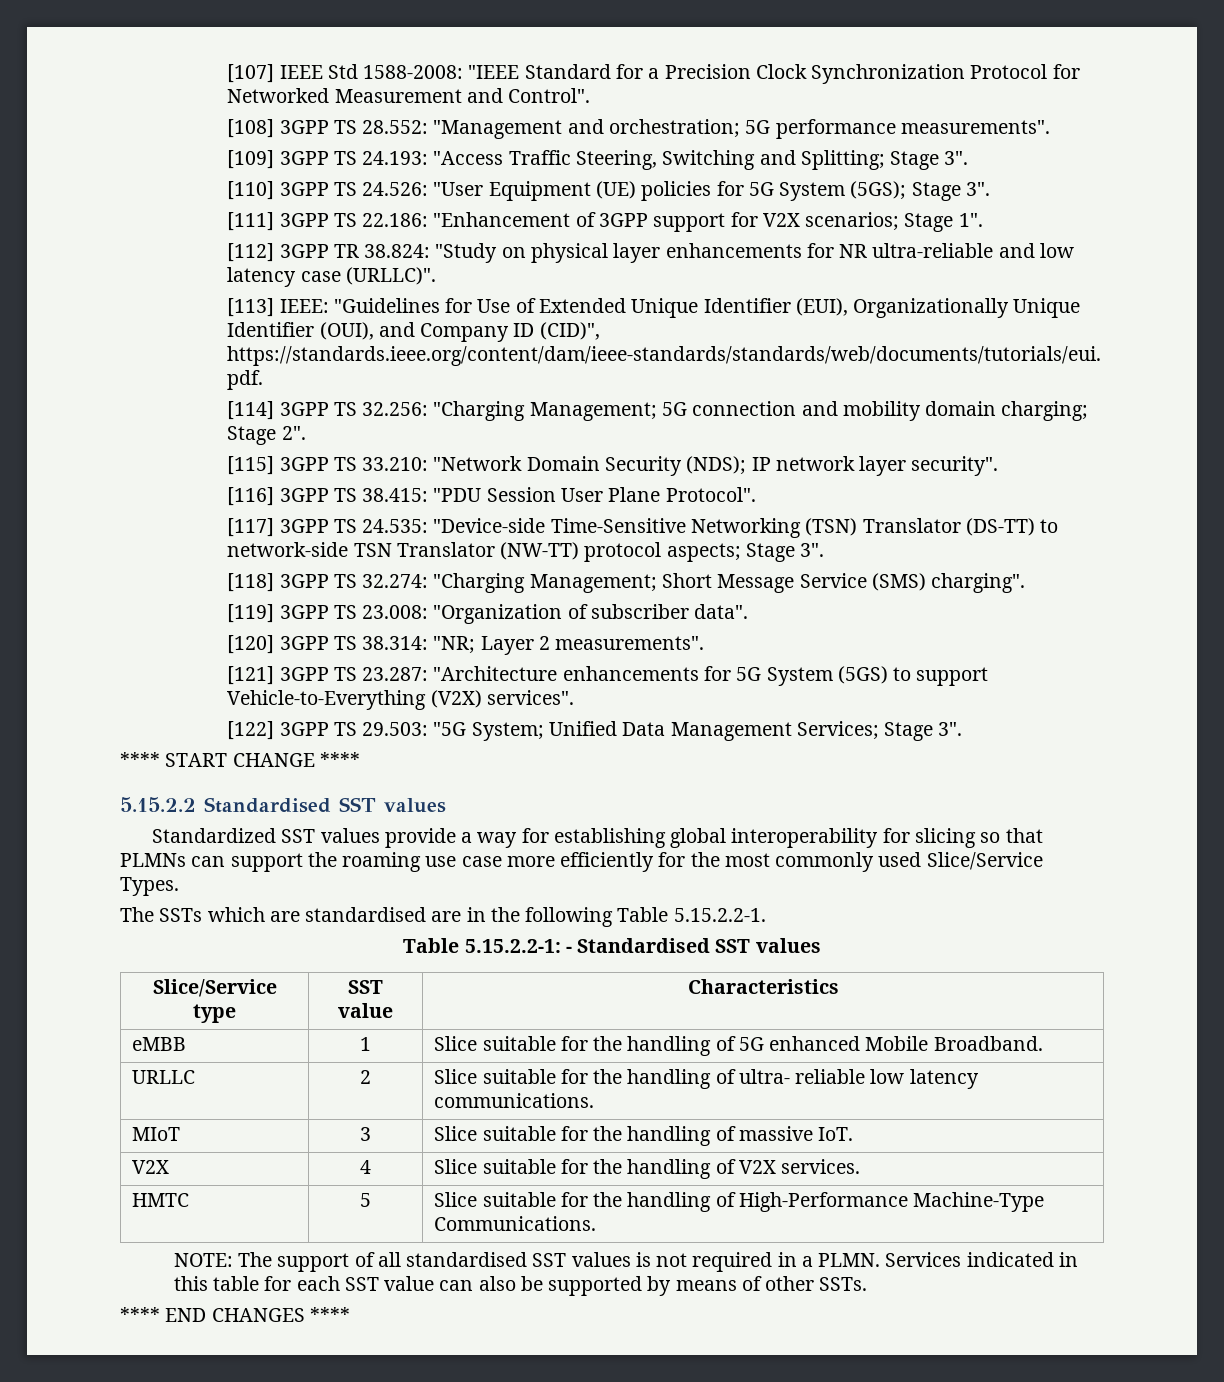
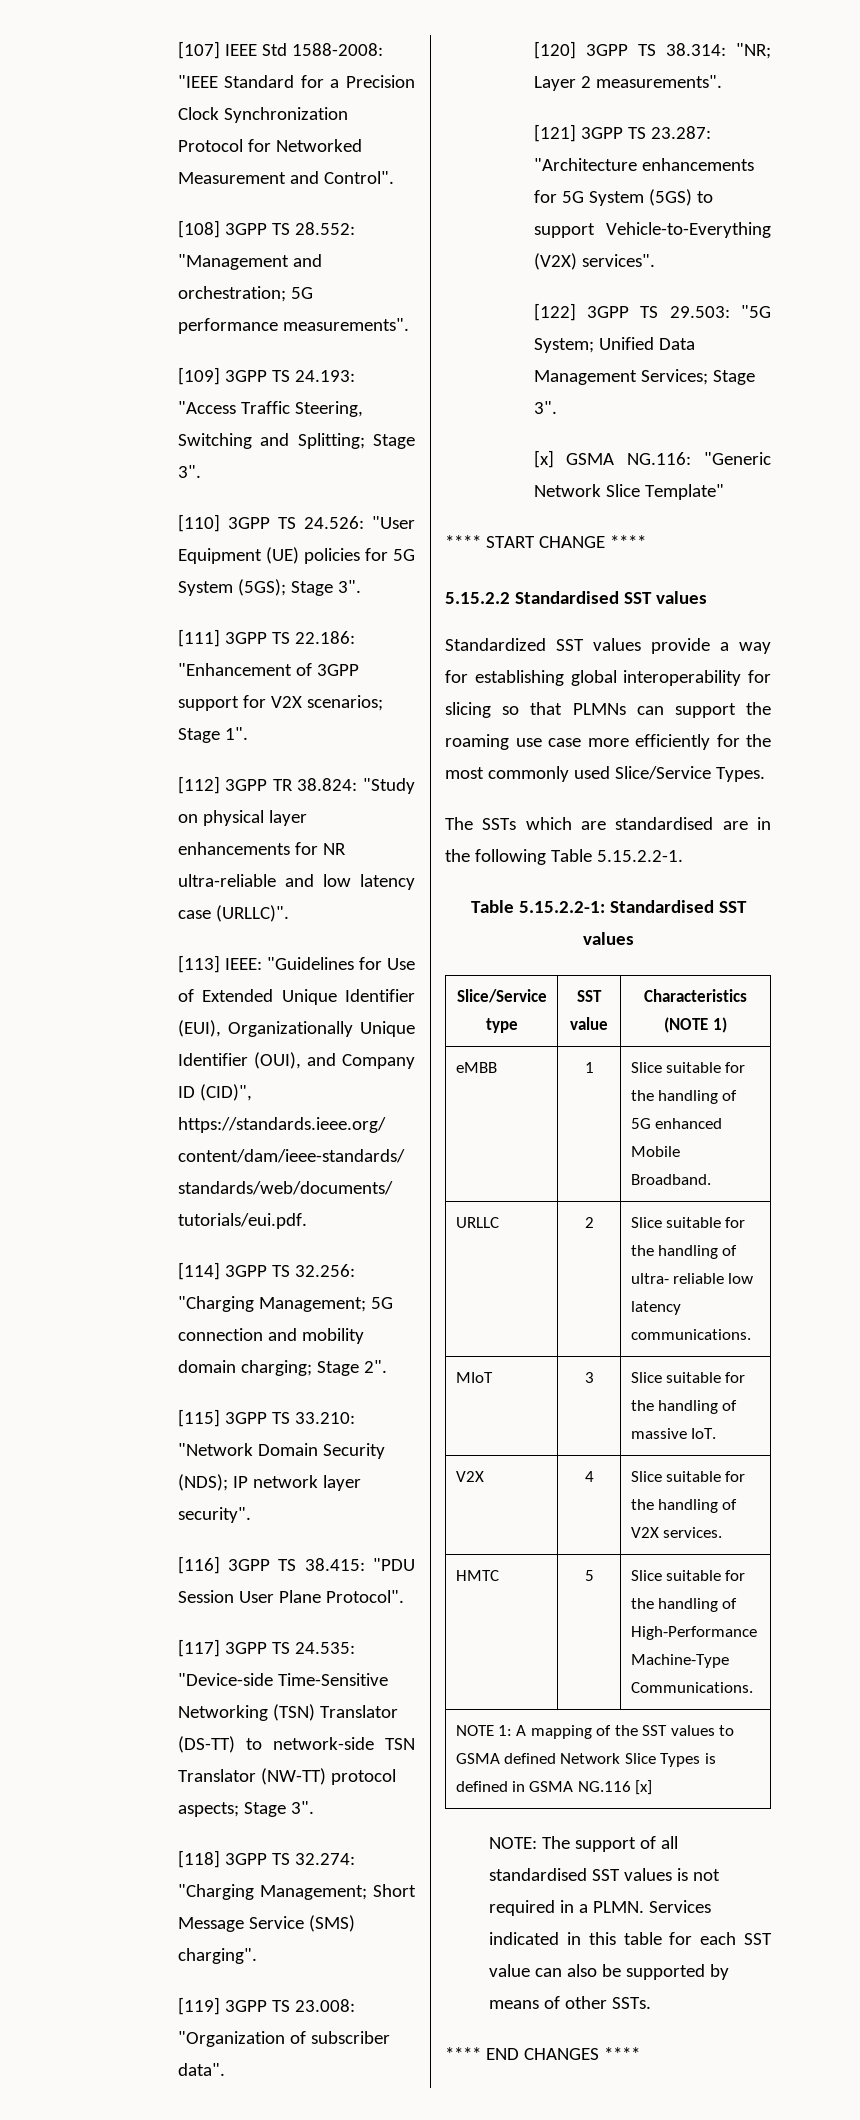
+ [x] GSMA NG.116: "Generic Network Slice Template"
- Table 5.15.2.2-1: - Standardised SST values
+ Table 5.15.2.2-1: Standardised SST values
- Slice/Service type | SST value | Characteristics
+ Slice/Service type | SST value | Characteristics (NOTE 1)
+ NOTE 1: A mapping of the SST values to GSMA defined Network Slice Types is defined in GSMA NG.116 [x]

